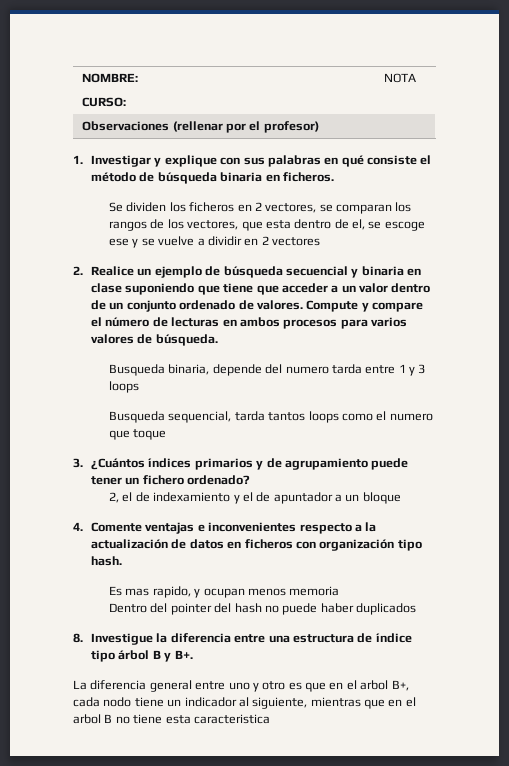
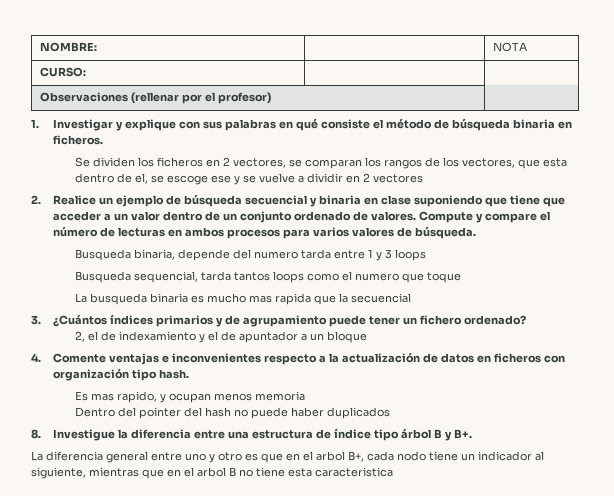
+ La busqueda binaria es mucho mas rapida que la secuencial

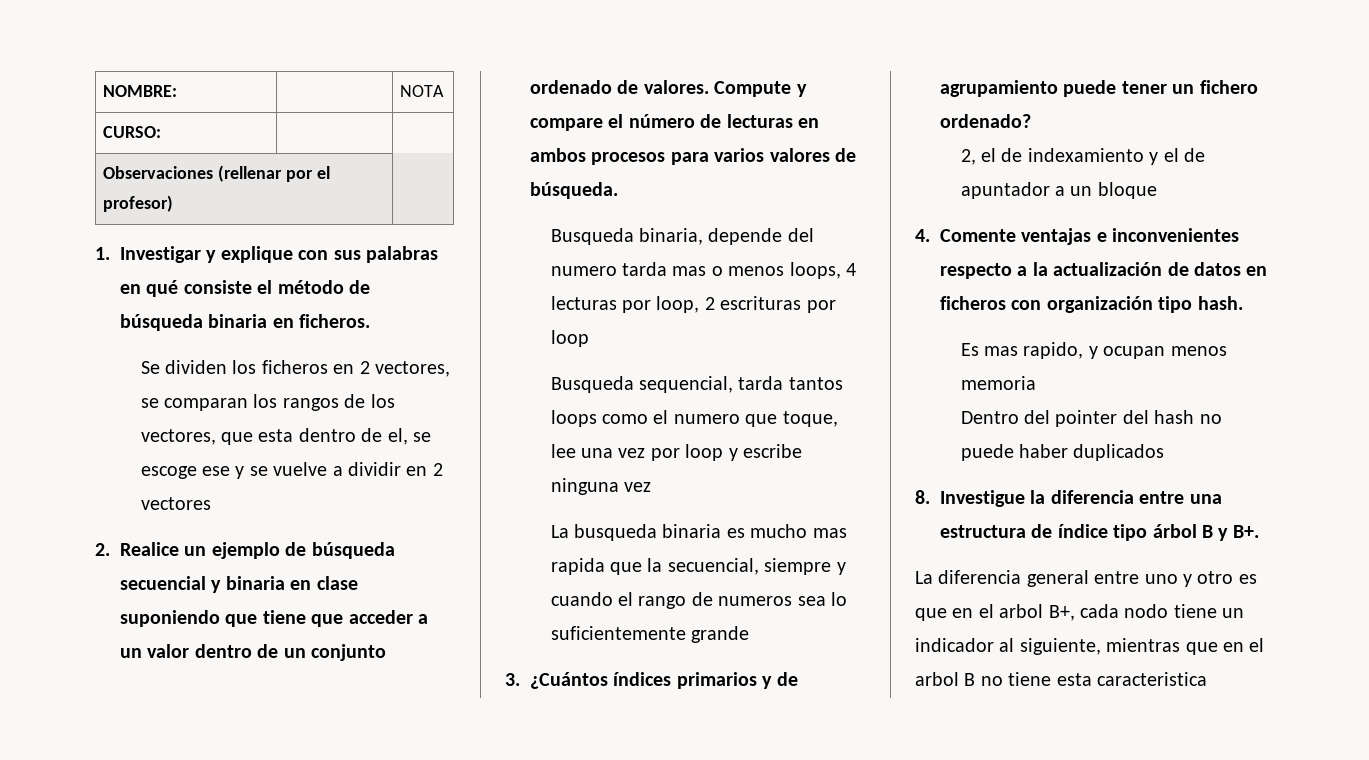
- Busqueda binaria, depende del numero tarda entre 1 y 3 loops
+ Busqueda binaria, depende del numero tarda mas o menos loops, 4 lecturas por loop, 2 escrituras por loop
- Busqueda sequencial, tarda tantos loops como el numero que toque
+ Busqueda sequencial, tarda tantos loops como el numero que toque, lee una vez por loop y escribe ninguna vez
- La busqueda binaria es mucho mas rapida que la secuencial
+ La busqueda binaria es mucho mas rapida que la secuencial, siempre y cuando el rango de numeros sea lo suficientemente grande

